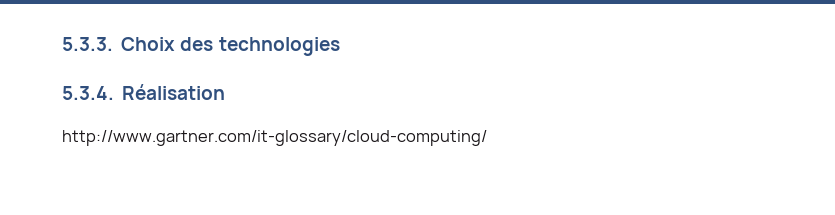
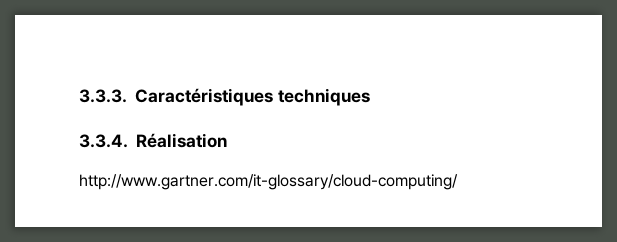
- 5.3.3. Choix des technologies
- 5.3.4. Réalisation
+ 3.3.3. Caractéristiques techniques
+ 3.3.4. Réalisation

